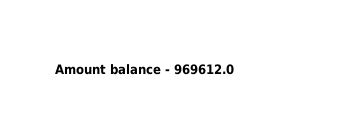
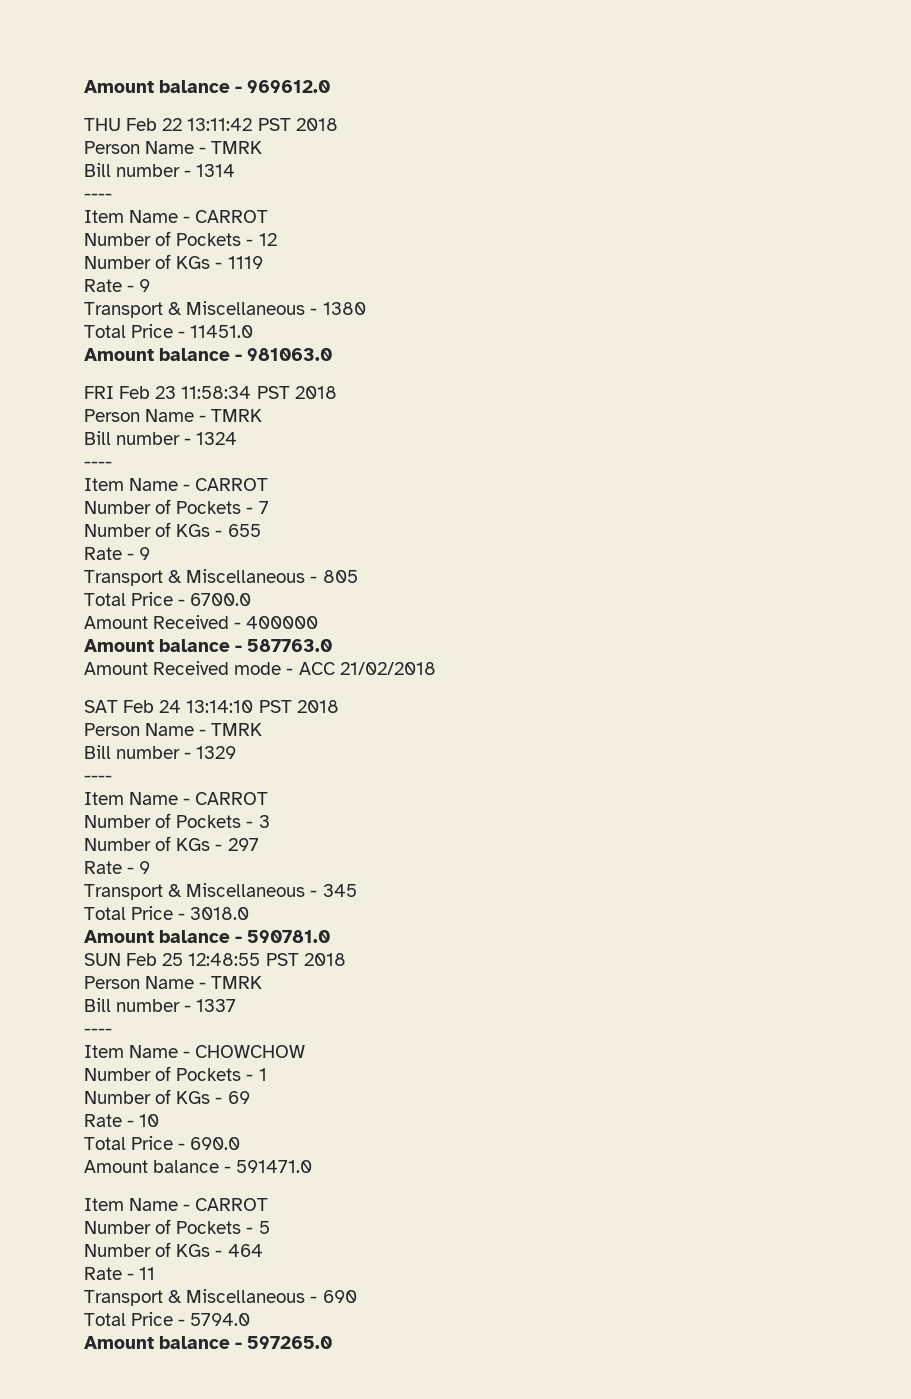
+ THU Feb 22 13:11:42 PST 2018
+ Person Name - TMRK
+ Bill number - 1314
+ ----
+ Item Name - CARROT
+ Number of Pockets - 12
+ Number of KGs - 1119
+ Rate - 9
+ Transport & Miscellaneous - 1380
+ Total Price - 11451.0
+ Amount balance - 981063.0
+ FRI Feb 23 11:58:34 PST 2018
+ Person Name - TMRK
+ Bill number - 1324
+ ----
+ Item Name - CARROT
+ Number of Pockets - 7
+ Number of KGs - 655
+ Rate - 9
+ Transport & Miscellaneous - 805
+ Total Price - 6700.0
+ Amount Received - 400000
+ Amount balance - 587763.0
+ Amount Received mode - ACC 21/02/2018
+ SAT Feb 24 13:14:10 PST 2018
+ Person Name - TMRK
+ Bill number - 1329
+ ----
+ Item Name - CARROT
+ Number of Pockets - 3
+ Number of KGs - 297
+ Rate - 9
+ Transport & Miscellaneous - 345
+ Total Price - 3018.0
+ Amount balance - 590781.0
+ SUN Feb 25 12:48:55 PST 2018
+ Person Name - TMRK
+ Bill number - 1337
+ ----
+ Item Name - CHOWCHOW
+ Number of Pockets - 1
+ Number of KGs - 69
+ Rate - 10
+ Total Price - 690.0
+ Amount balance - 591471.0
+ Item Name - CARROT
+ Number of Pockets - 5
+ Number of KGs - 464
+ Rate - 11
+ Transport & Miscellaneous - 690
+ Total Price - 5794.0
+ Amount balance - 597265.0

